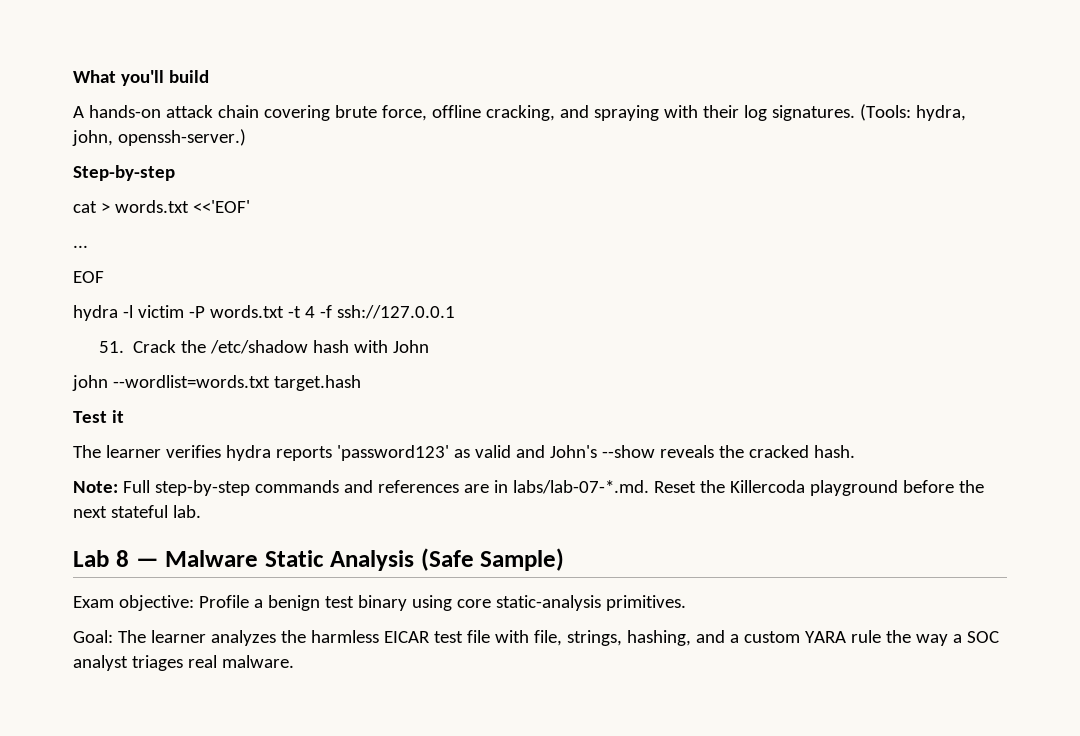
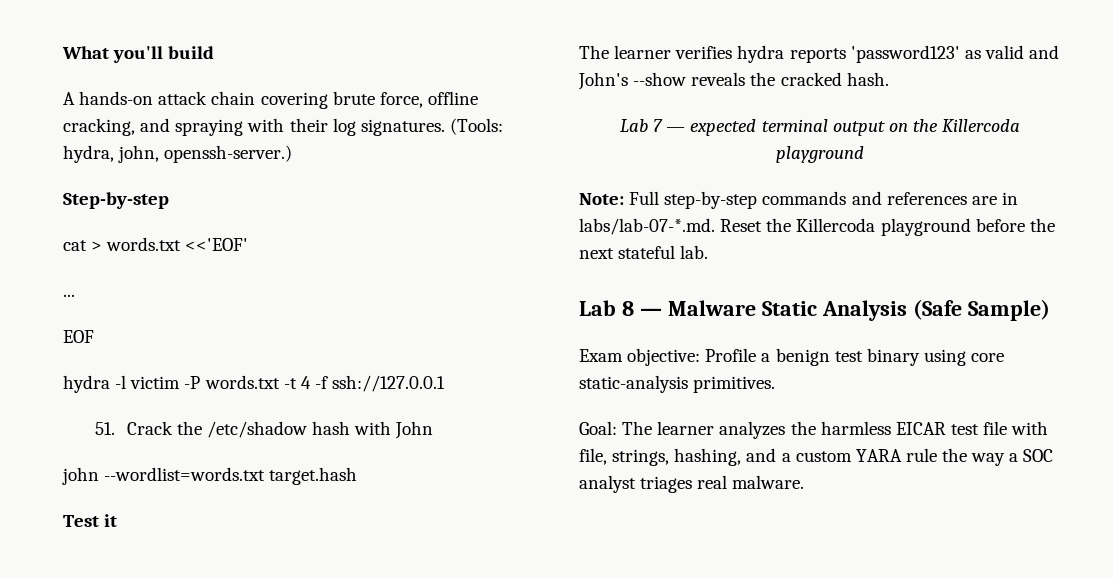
+ Lab 7 — expected terminal output on the Killercoda playground

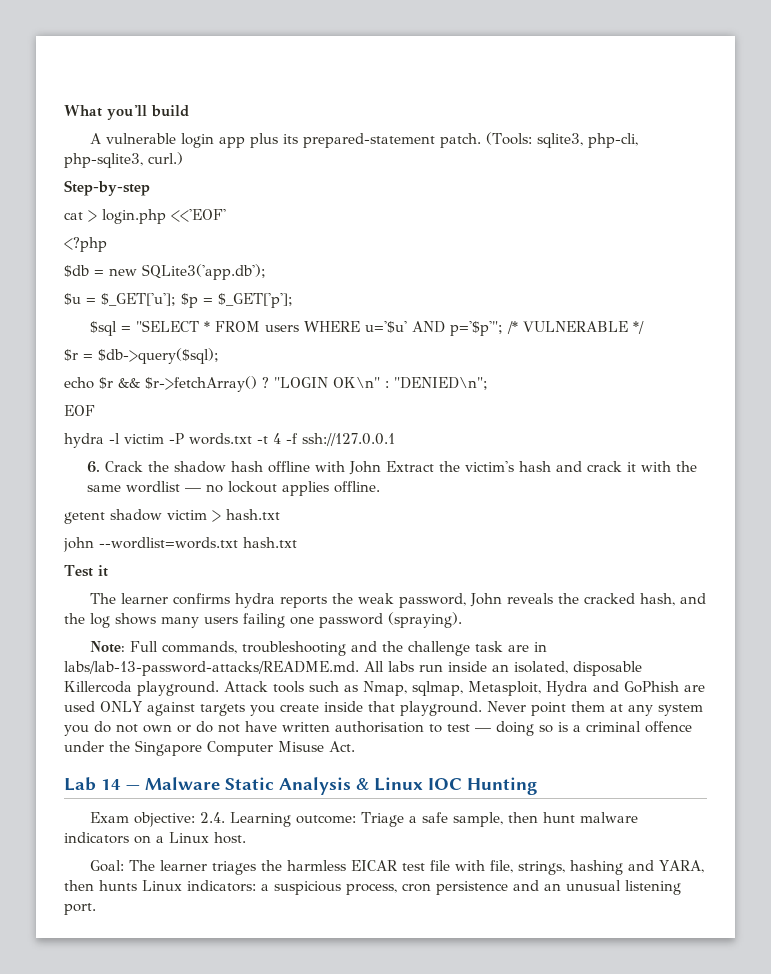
- A hands-on attack chain covering brute force, offline cracking, and spraying with their log signatures. (Tools: hydra, john, openssh-server.)
+ A vulnerable login app plus its prepared-statement patch. (Tools: sqlite3, php-cli, php-sqlite3, curl.)
- cat > words.txt <<'EOF'
+ cat > login.php <<'EOF'
- ...
+ <?php
+ $db = new SQLite3('app.db');
+ $u = $_GET['u']; $p = $_GET['p'];
+ $sql = "SELECT * FROM users WHERE u='$u' AND p='$p'"; /* VULNERABLE */
+ $r = $db->query($sql);
+ echo $r && $r->fetchArray() ? "LOGIN OK\n" : "DENIED\n";
- 51. Crack the /etc/shadow hash with John
+ 6. Crack the shadow hash offline with John Extract the victim's hash and crack it with the same wordlist — no lockout applies offline.
+ getent shadow victim > hash.txt
- john --wordlist=words.txt target.hash
+ john --wordlist=words.txt hash.txt
- The learner verifies hydra reports 'password123' as valid and John's --show reveals the cracked hash.
- Lab 7 — expected terminal output on the Killercoda playground
- Note: Full step-by-step commands and references are in labs/lab-07-*.md. Reset the Killercoda playground before the next stateful lab.
- Lab 8 — Malware Static Analysis (Safe Sample)
- Exam objective: Profile a benign test binary using core static-analysis primitives.
+ The learner confirms hydra reports the weak password, John reveals the cracked hash, and the log shows many users failing one password (spraying).
+ Note: Full commands, troubleshooting and the challenge task are in labs/lab-13-password-attacks/README.md. All labs run inside an isolated, disposable Killercoda playground. Attack tools such as Nmap, sqlmap, Metasploit, Hydra and GoPhish are used ONLY against targets you create inside that playground. Never point them at any system you do not own or do not have written authorisation to test — doing so is a criminal offence under the Singapore Computer Misuse Act.
+ Lab 14 — Malware Static Analysis & Linux IOC Hunting
+ Exam objective: 2.4. Learning outcome: Triage a safe sample, then hunt malware indicators on a Linux host.
- Goal: The learner analyzes the harmless EICAR test file with file, strings, hashing, and a custom YARA rule the way a SOC analyst triages real malware.
+ Goal: The learner triages the harmless EICAR test file with file, strings, hashing and YARA, then hunts Linux indicators: a suspicious process, cron persistence and an unusual listening port.

